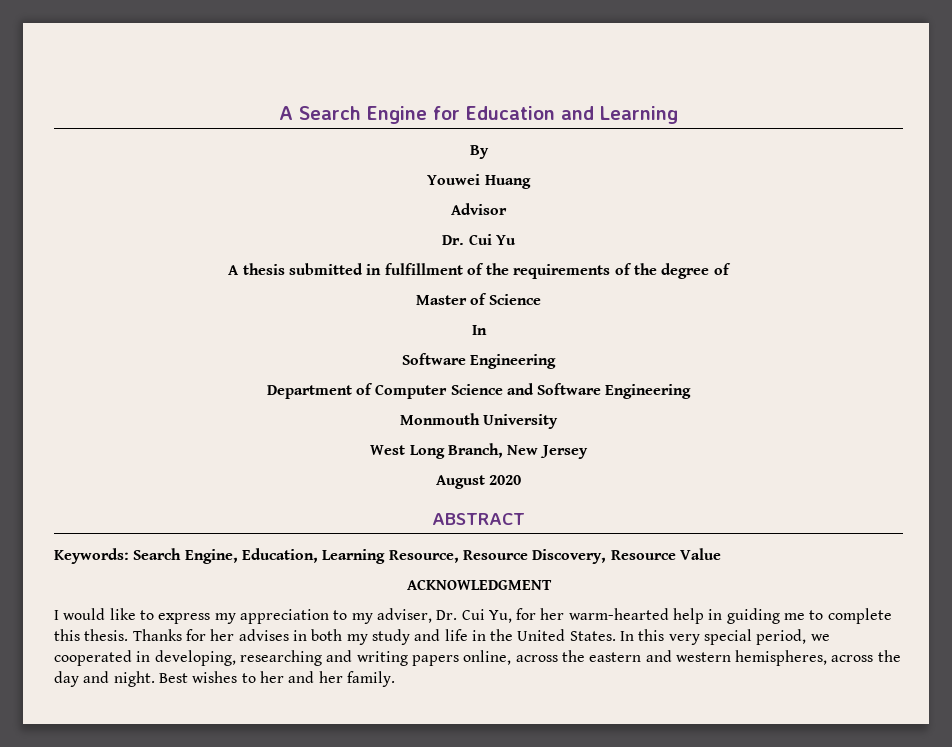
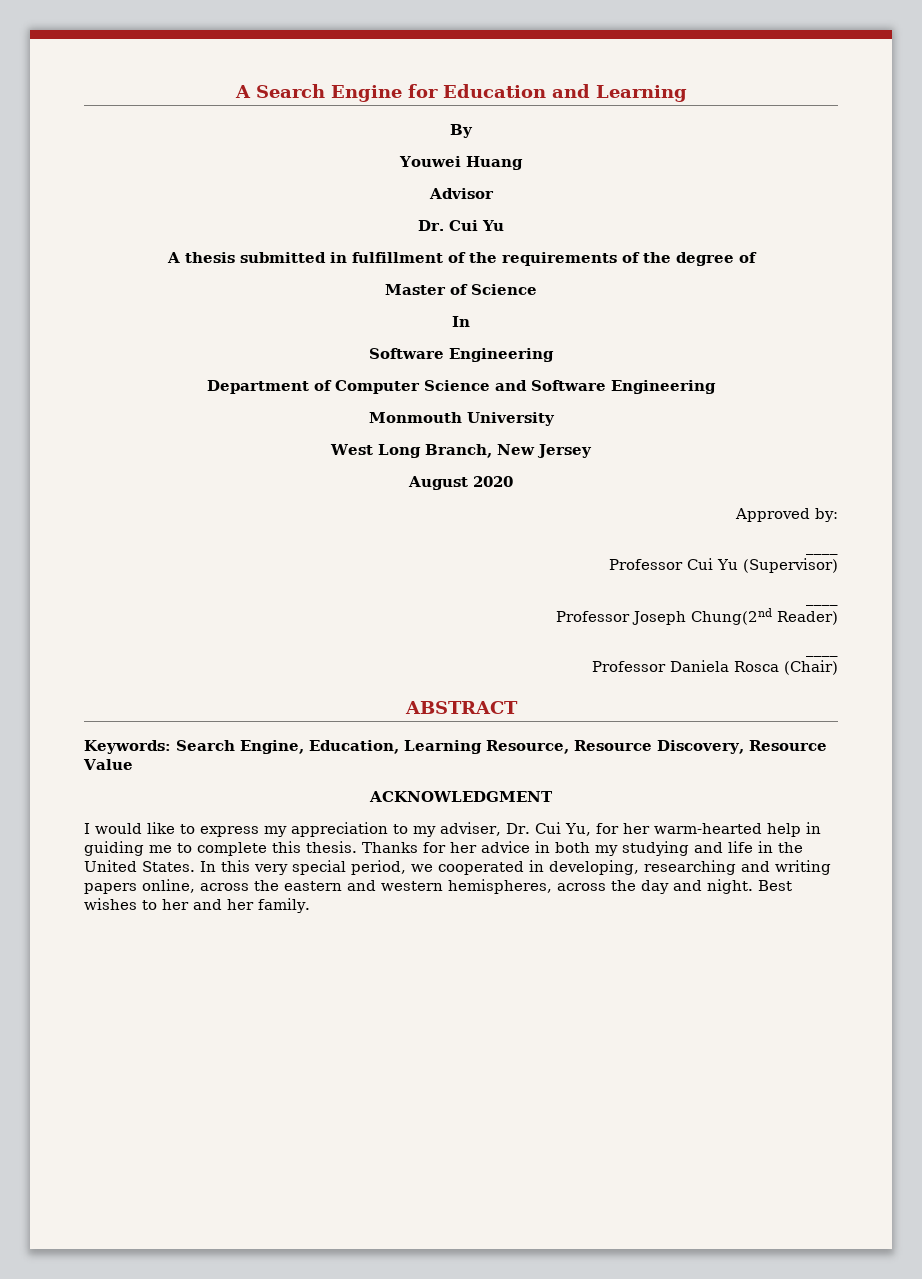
+ Approved by:
+ ____
+ Professor Cui Yu (Supervisor)
+ ____
+ Professor Joseph Chung(2nd Reader)
+ ____
+ Professor Daniela Rosca (Chair)
- Thanks for her advises in both my study and life in the United States.
+ Thanks for her advice in both my studying and life in the United States.

